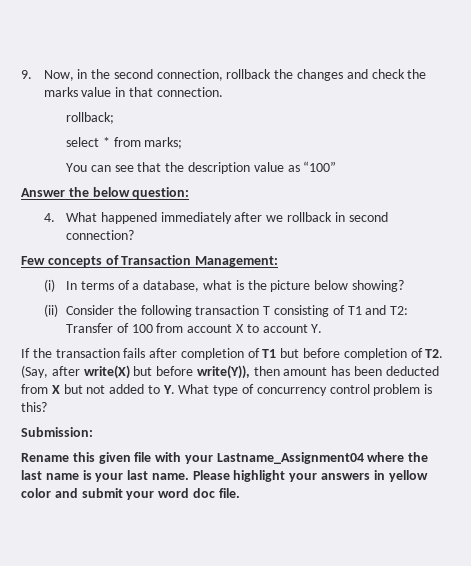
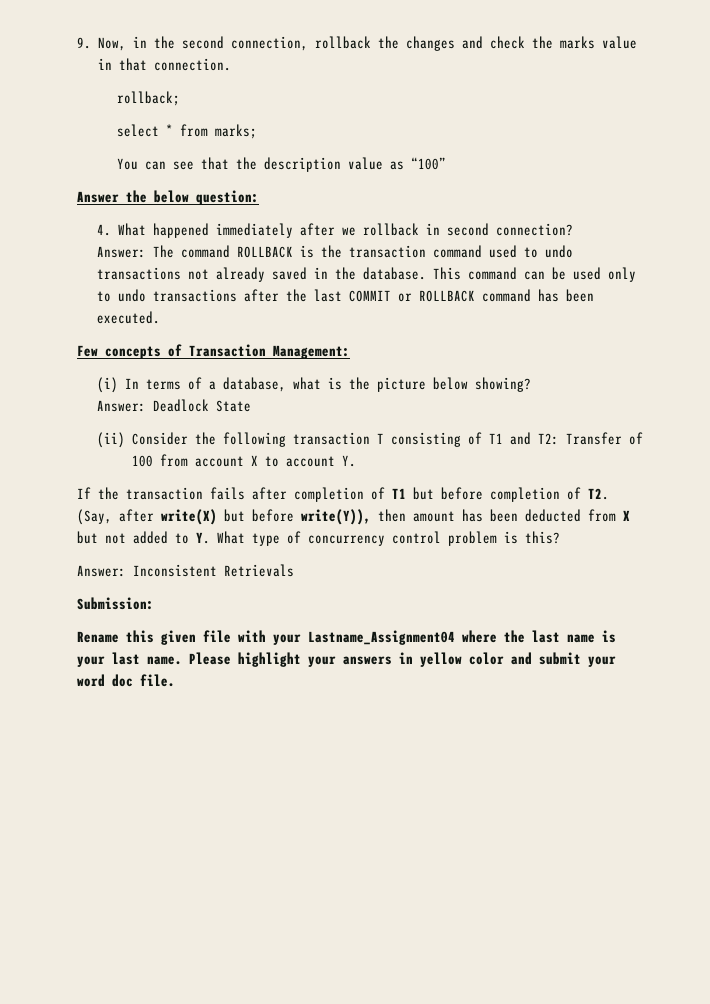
+ Answer: The command ROLLBACK is the transaction command used to undo transactions not already saved in the database. This command can be used only to undo transactions after the last COMMIT or ROLLBACK command has been executed.
+ Answer: Deadlock State
+ Answer: Inconsistent Retrievals

